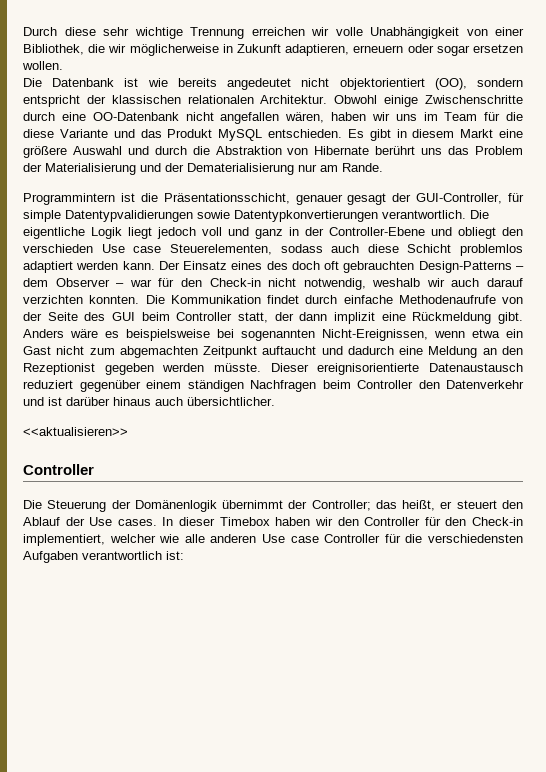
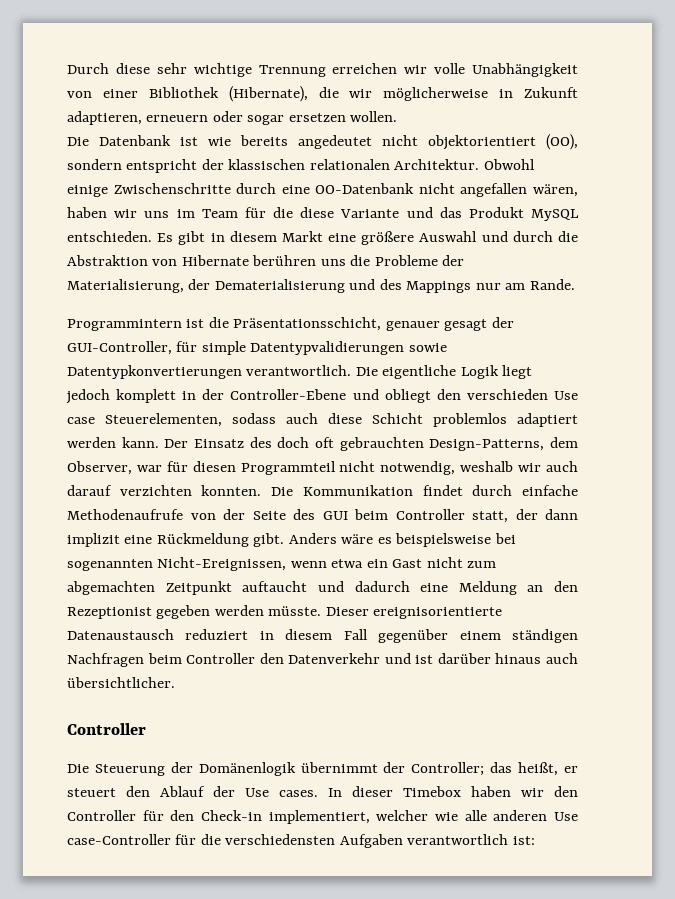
- Durch diese sehr wichtige Trennung erreichen wir volle Unabhängigkeit von einer Bibliothek, die wir möglicherweise in Zukunft adaptieren, erneuern oder sogar ersetzen wollen.
+ Durch diese sehr wichtige Trennung erreichen wir volle Unabhängigkeit von einer Bibliothek (Hibernate), die wir möglicherweise in Zukunft adaptieren, erneuern oder sogar ersetzen wollen.
- Es gibt in diesem Markt eine größere Auswahl und durch die Abstraktion von Hibernate berührt uns das Problem der Materialisierung und der Dematerialisierung nur am Rande.
+ Es gibt in diesem Markt eine größere Auswahl und durch die Abstraktion von Hibernate berühren uns die Probleme der Materialisierung, der Dematerialisierung und des Mappings nur am Rande.
- Die eigentliche Logik liegt jedoch voll und ganz in der Controller-Ebene und obliegt den verschieden Use case Steuerelementen, sodass auch diese Schicht problemlos adaptiert werden kann.
+ Die eigentliche Logik liegt jedoch komplett in der Controller-Ebene und obliegt den verschieden Use case Steuerelementen, sodass auch diese Schicht problemlos adaptiert werden kann.
- Der Einsatz eines des doch oft gebrauchten Design-Patterns – dem Observer – war für den Check-in nicht notwendig, weshalb wir auch darauf verzichten konnten.
+ Der Einsatz des doch oft gebrauchten Design-Patterns, dem Observer, war für diesen Programmteil nicht notwendig, weshalb wir auch darauf verzichten konnten.
- Dieser ereignisorientierte Datenaustausch reduziert gegenüber einem ständigen Nachfragen beim Controller den Datenverkehr und ist darüber hinaus auch übersichtlicher.
+ Dieser ereignisorientierte Datenaustausch reduziert in diesem Fall gegenüber einem ständigen Nachfragen beim Controller den Datenverkehr und ist darüber hinaus auch übersichtlicher.
- <<aktualisieren>>
- In dieser Timebox haben wir den Controller für den Check-in implementiert, welcher wie alle anderen Use case Controller für die verschiedensten Aufgaben verantwortlich ist:
+ In dieser Timebox haben wir den Controller für den Check-in implementiert, welcher wie alle anderen Use case-Controller für die verschiedensten Aufgaben verantwortlich ist:

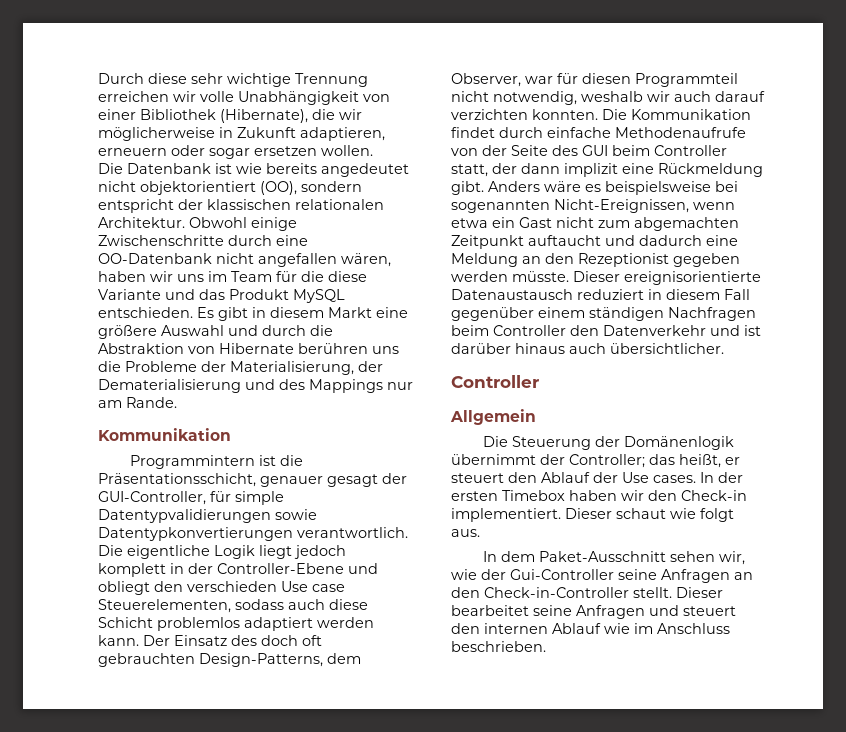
  Es gibt in diesem Markt eine größere Auswahl und durch die Abstraktion von Hibernate berühren uns die Probleme der Materialisierung, der Dematerialisierung und des Mappings nur am Rande.
+ Kommunikation
+ Allgemein
- In dieser Timebox haben wir den Controller für den Check-in implementiert, welcher wie alle anderen Use case-Controller für die verschiedensten Aufgaben verantwortlich ist:
+ In der ersten Timebox haben wir den Check-in implementiert. Dieser schaut wie folgt aus.
+ In dem Paket-Ausschnitt sehen wir, wie der Gui-Controller seine Anfragen an den Check-in-Controller stellt. Dieser bearbeitet seine Anfragen und steuert den internen Ablauf wie im Anschluss beschrieben.

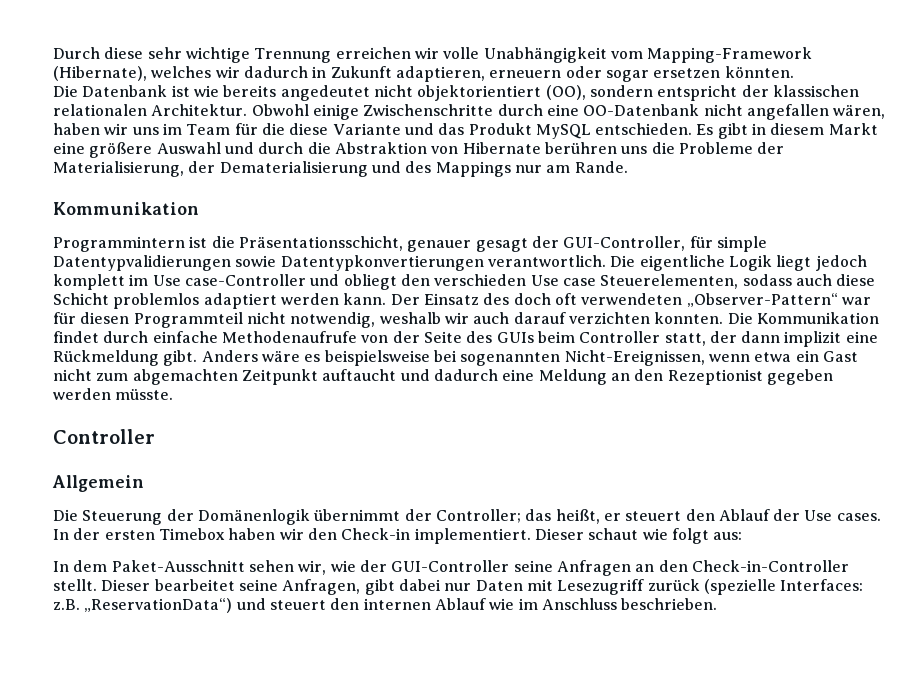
- Durch diese sehr wichtige Trennung erreichen wir volle Unabhängigkeit von einer Bibliothek (Hibernate), die wir möglicherweise in Zukunft adaptieren, erneuern oder sogar ersetzen wollen.
+ Durch diese sehr wichtige Trennung erreichen wir volle Unabhängigkeit vom Mapping-Framework (Hibernate), welches wir dadurch in Zukunft adaptieren, erneuern oder sogar ersetzen könnten.
- Die eigentliche Logik liegt jedoch komplett in der Controller-Ebene und obliegt den verschieden Use case Steuerelementen, sodass auch diese Schicht problemlos adaptiert werden kann.
+ Die eigentliche Logik liegt jedoch komplett im Use case-Controller und obliegt den verschieden Use case Steuerelementen, sodass auch diese Schicht problemlos adaptiert werden kann.
- Der Einsatz des doch oft gebrauchten Design-Patterns, dem Observer, war für diesen Programmteil nicht notwendig, weshalb wir auch darauf verzichten konnten.
+ Der Einsatz des doch oft verwendeten „Observer-Pattern“ war für diesen Programmteil nicht notwendig, weshalb wir auch darauf verzichten konnten.
- Die Kommunikation findet durch einfache Methodenaufrufe von der Seite des GUI beim Controller statt, der dann implizit eine Rückmeldung gibt.
+ Die Kommunikation findet durch einfache Methodenaufrufe von der Seite des GUIs beim Controller statt, der dann implizit eine Rückmeldung gibt.
- Dieser ereignisorientierte Datenaustausch reduziert in diesem Fall gegenüber einem ständigen Nachfragen beim Controller den Datenverkehr und ist darüber hinaus auch übersichtlicher.
- Dieser schaut wie folgt aus.
+ Dieser schaut wie folgt aus:
- In dem Paket-Ausschnitt sehen wir, wie der Gui-Controller seine Anfragen an den Check-in-Controller stellt.
+ In dem Paket-Ausschnitt sehen wir, wie der GUI-Controller seine Anfragen an den Check-in-Controller stellt.
- Dieser bearbeitet seine Anfragen und steuert den internen Ablauf wie im Anschluss beschrieben.
+ Dieser bearbeitet seine Anfragen, gibt dabei nur Daten mit Lesezugriff zurück (spezielle Interfaces: z.B. „ReservationData“) und steuert den internen Ablauf wie im Anschluss beschrieben.

